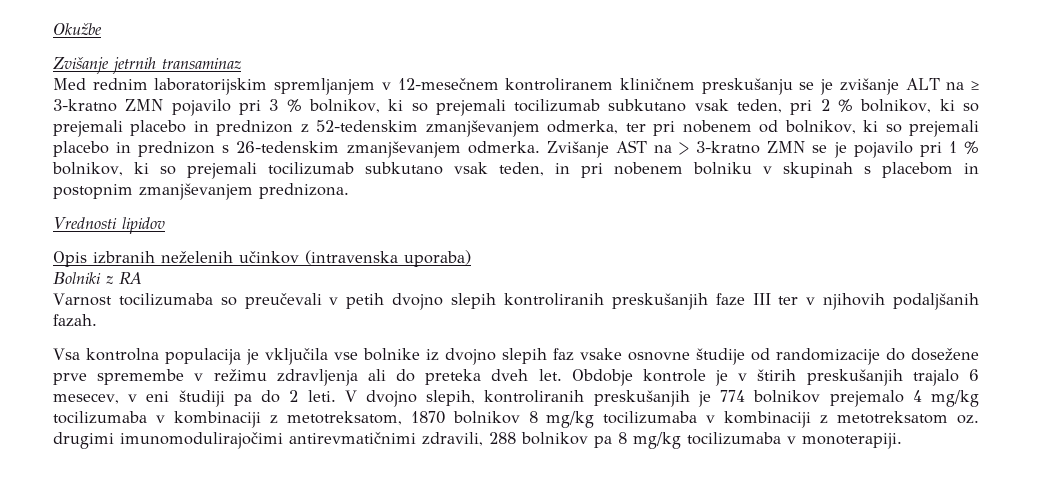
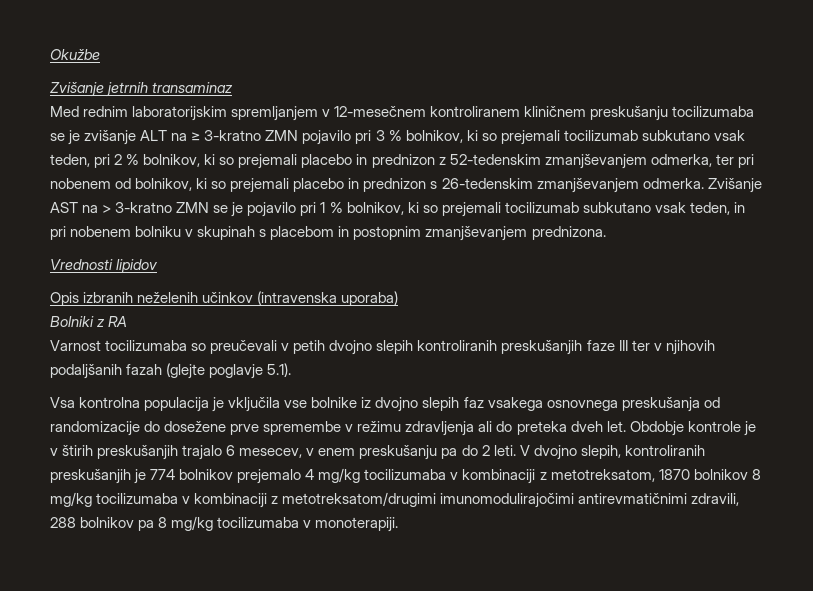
- Med rednim laboratorijskim spremljanjem v 12-mesečnem kontroliranem kliničnem preskušanju se je zvišanje ALT na ≥ 3-kratno ZMN pojavilo pri 3 % bolnikov, ki so prejemali tocilizumab subkutano vsak teden, pri 2 % bolnikov, ki so prejemali placebo in prednizon z 52-tedenskim zmanjševanjem odmerka, ter pri nobenem od bolnikov, ki so prejemali placebo in prednizon s 26-tedenskim zmanjševanjem odmerka.
+ Med rednim laboratorijskim spremljanjem v 12-mesečnem kontroliranem kliničnem preskušanju tocilizumaba se je zvišanje ALT na ≥ 3-kratno ZMN pojavilo pri 3 % bolnikov, ki so prejemali tocilizumab subkutano vsak teden, pri 2 % bolnikov, ki so prejemali placebo in prednizon z 52-tedenskim zmanjševanjem odmerka, ter pri nobenem od bolnikov, ki so prejemali placebo in prednizon s 26-tedenskim zmanjševanjem odmerka.
- Varnost tocilizumaba so preučevali v petih dvojno slepih kontroliranih preskušanjih faze III ter v njihovih podaljšanih fazah.
+ Varnost tocilizumaba so preučevali v petih dvojno slepih kontroliranih preskušanjih faze III ter v njihovih podaljšanih fazah (glejte poglavje 5.1).
- Vsa kontrolna populacija je vključila vse bolnike iz dvojno slepih faz vsake osnovne študije od randomizacije do dosežene prve spremembe v režimu zdravljenja ali do preteka dveh let.
+ Vsa kontrolna populacija je vključila vse bolnike iz dvojno slepih faz vsakega osnovnega preskušanja od randomizacije do dosežene prve spremembe v režimu zdravljenja ali do preteka dveh let.
- Obdobje kontrole je v štirih preskušanjih trajalo 6 mesecev, v eni študiji pa do 2 leti.
+ Obdobje kontrole je v štirih preskušanjih trajalo 6 mesecev, v enem preskušanju pa do 2 leti.
- V dvojno slepih, kontroliranih preskušanjih je 774 bolnikov prejemalo 4 mg/kg tocilizumaba v kombinaciji z metotreksatom, 1870 bolnikov 8 mg/kg tocilizumaba v kombinaciji z metotreksatom oz. drugimi imunomodulirajočimi antirevmatičnimi zdravili, 288 bolnikov pa 8 mg/kg tocilizumaba v monoterapiji.
+ V dvojno slepih, kontroliranih preskušanjih je 774 bolnikov prejemalo 4 mg/kg tocilizumaba v kombinaciji z metotreksatom, 1870 bolnikov 8 mg/kg tocilizumaba v kombinaciji z metotreksatom/drugimi imunomodulirajočimi antirevmatičnimi zdravili, 288 bolnikov pa 8 mg/kg tocilizumaba v monoterapiji.

